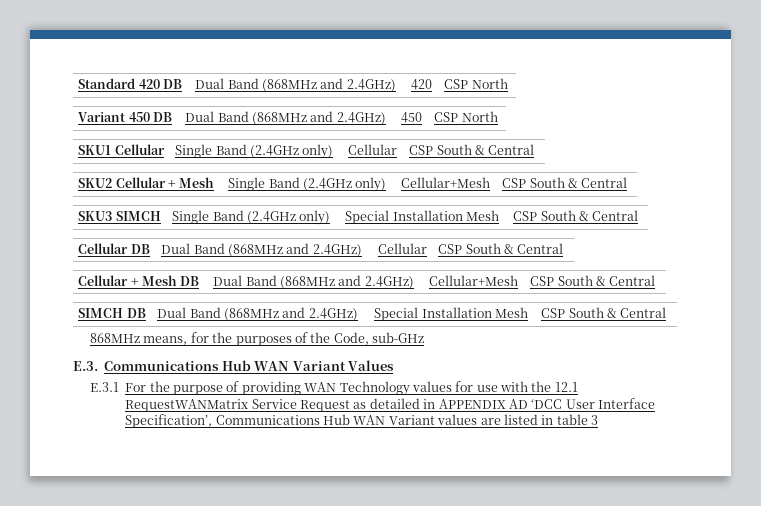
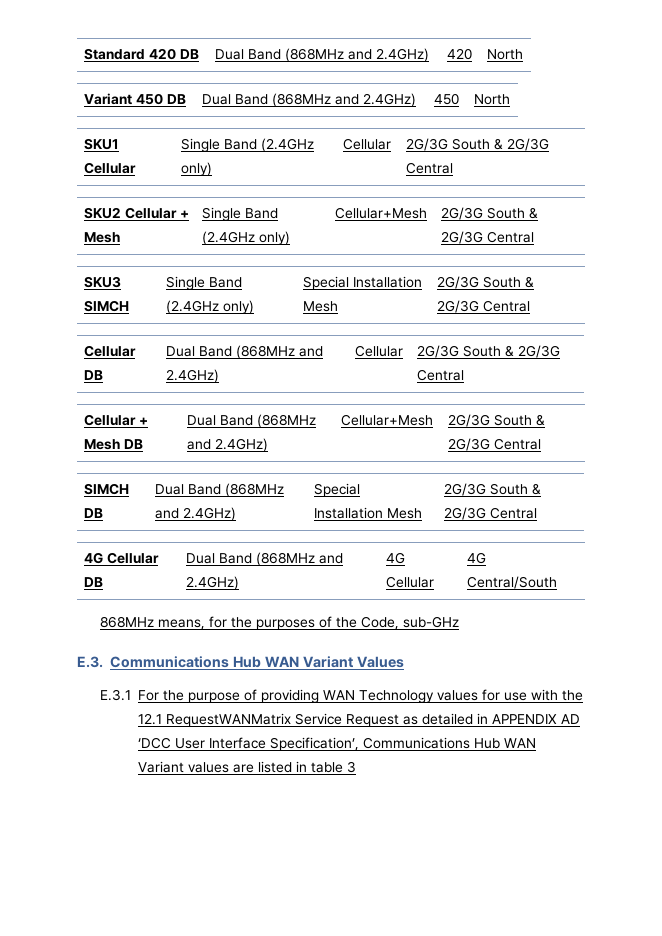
- Standard 420 DB | Dual Band (868MHz and 2.4GHz) | 420 | CSP North
+ Standard 420 DB | Dual Band (868MHz and 2.4GHz) | 420 | North
- Variant 450 DB | Dual Band (868MHz and 2.4GHz) | 450 | CSP North
+ Variant 450 DB | Dual Band (868MHz and 2.4GHz) | 450 | North
- SKU1 Cellular | Single Band (2.4GHz only) | Cellular | CSP South & Central
+ SKU1 Cellular | Single Band (2.4GHz only) | Cellular | 2G/3G South & 2G/3G Central
- SKU2 Cellular + Mesh | Single Band (2.4GHz only) | Cellular+Mesh | CSP South & Central
+ SKU2 Cellular + Mesh | Single Band (2.4GHz only) | Cellular+Mesh | 2G/3G South & 2G/3G Central
- SKU3 SIMCH | Single Band (2.4GHz only) | Special Installation Mesh | CSP South & Central
+ SKU3 SIMCH | Single Band (2.4GHz only) | Special Installation Mesh | 2G/3G South & 2G/3G Central
- Cellular DB | Dual Band (868MHz and 2.4GHz) | Cellular | CSP South & Central
+ Cellular DB | Dual Band (868MHz and 2.4GHz) | Cellular | 2G/3G South & 2G/3G Central
- Cellular + Mesh DB | Dual Band (868MHz and 2.4GHz) | Cellular+Mesh | CSP South & Central
+ Cellular + Mesh DB | Dual Band (868MHz and 2.4GHz) | Cellular+Mesh | 2G/3G South & 2G/3G Central
- SIMCH DB | Dual Band (868MHz and 2.4GHz) | Special Installation Mesh | CSP South & Central
+ SIMCH DB | Dual Band (868MHz and 2.4GHz) | Special Installation Mesh | 2G/3G South & 2G/3G Central
+ 4G Cellular DB | Dual Band (868MHz and 2.4GHz) | 4G Cellular | 4G Central/South

